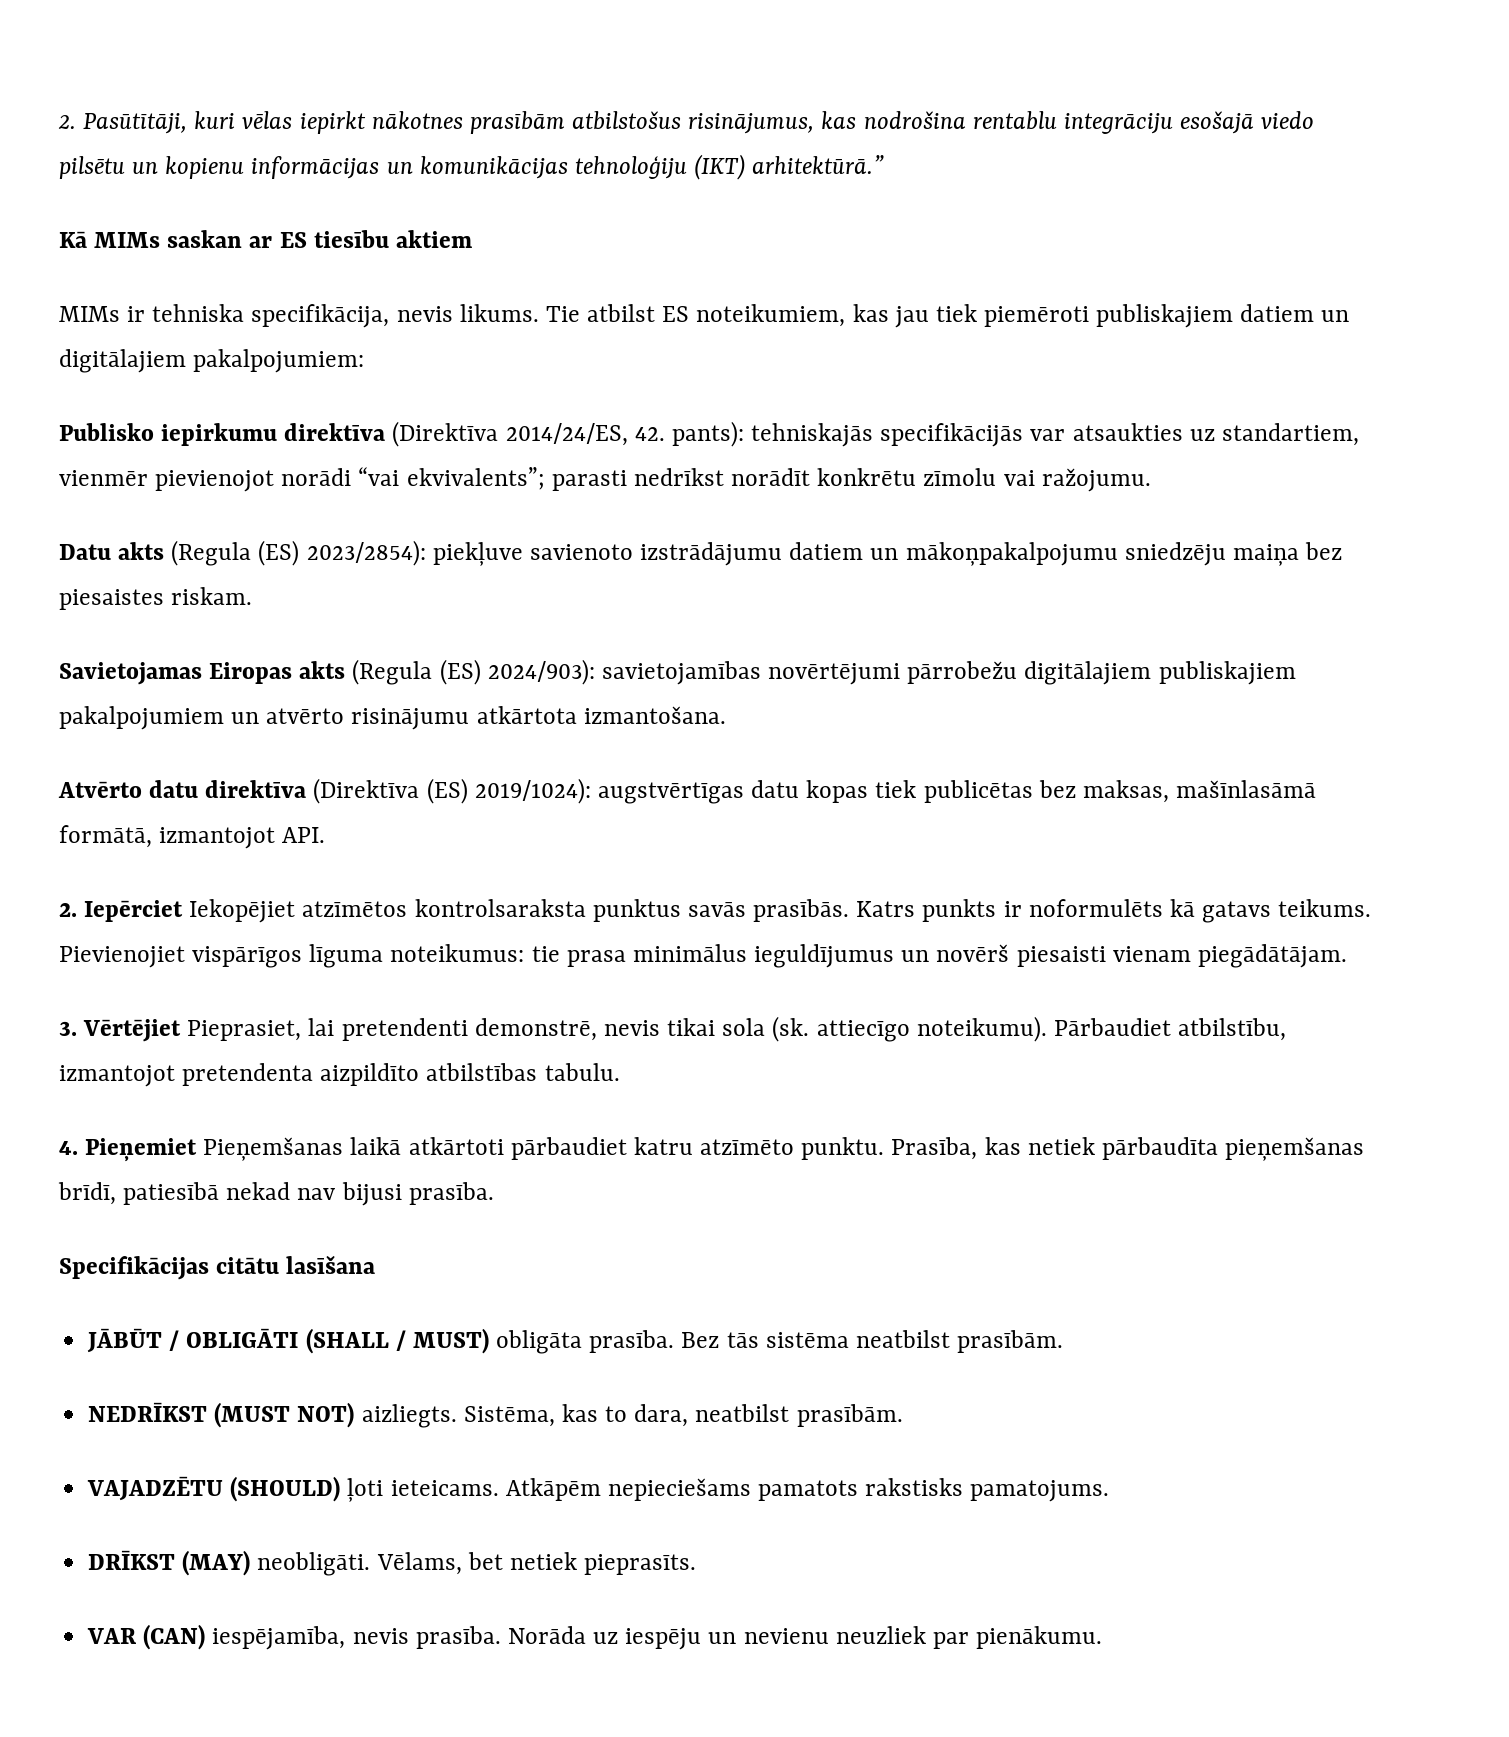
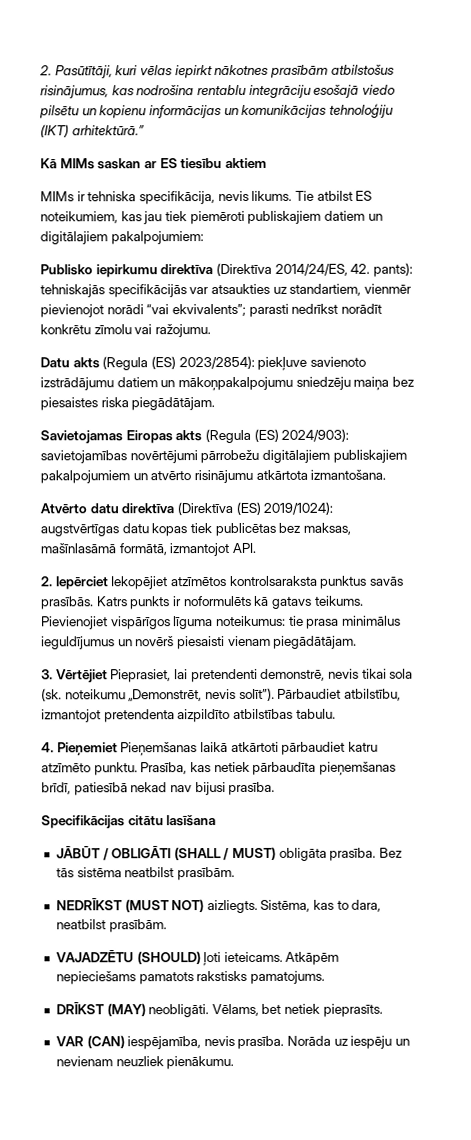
- Datu akts (Regula (ES) 2023/2854): piekļuve savienoto izstrādājumu datiem un mākoņpakalpojumu sniedzēju maiņa bez piesaistes riskam.
+ Datu akts (Regula (ES) 2023/2854): piekļuve savienoto izstrādājumu datiem un mākoņpakalpojumu sniedzēju maiņa bez piesaistes riska piegādātājam.
- 3. Vērtējiet Pieprasiet, lai pretendenti demonstrē, nevis tikai sola (sk. attiecīgo noteikumu).
+ 3. Vērtējiet Pieprasiet, lai pretendenti demonstrē, nevis tikai sola (sk. noteikumu „Demonstrēt, nevis solīt”).
- Norāda uz iespēju un nevienu neuzliek par pienākumu.
+ Norāda uz iespēju un nevienam neuzliek pienākumu.

